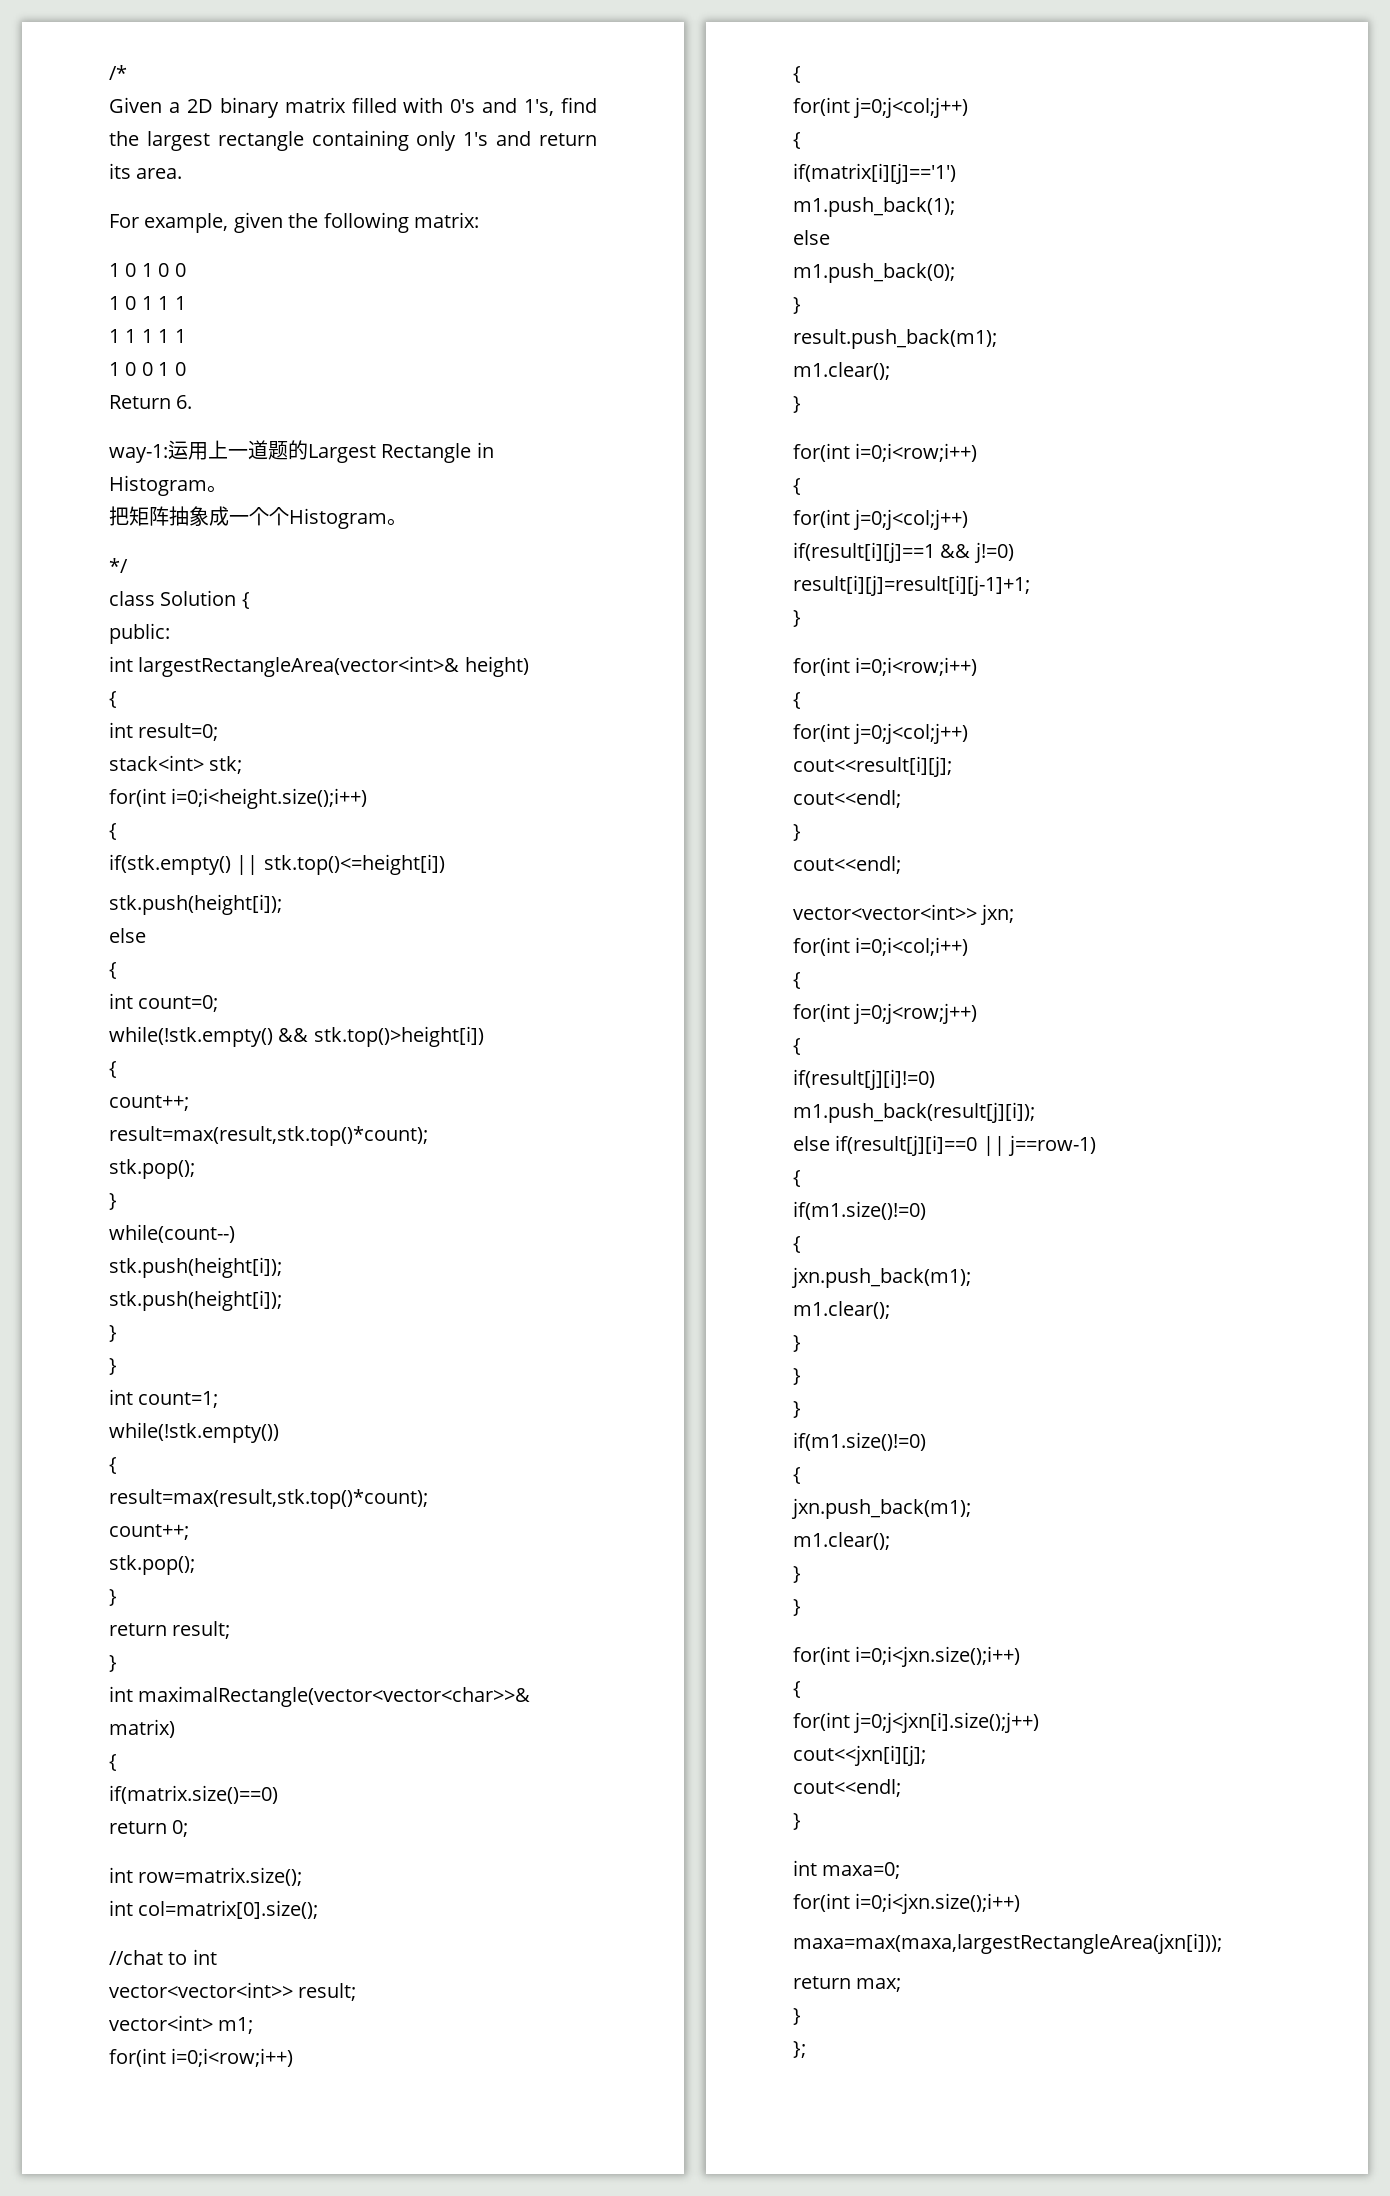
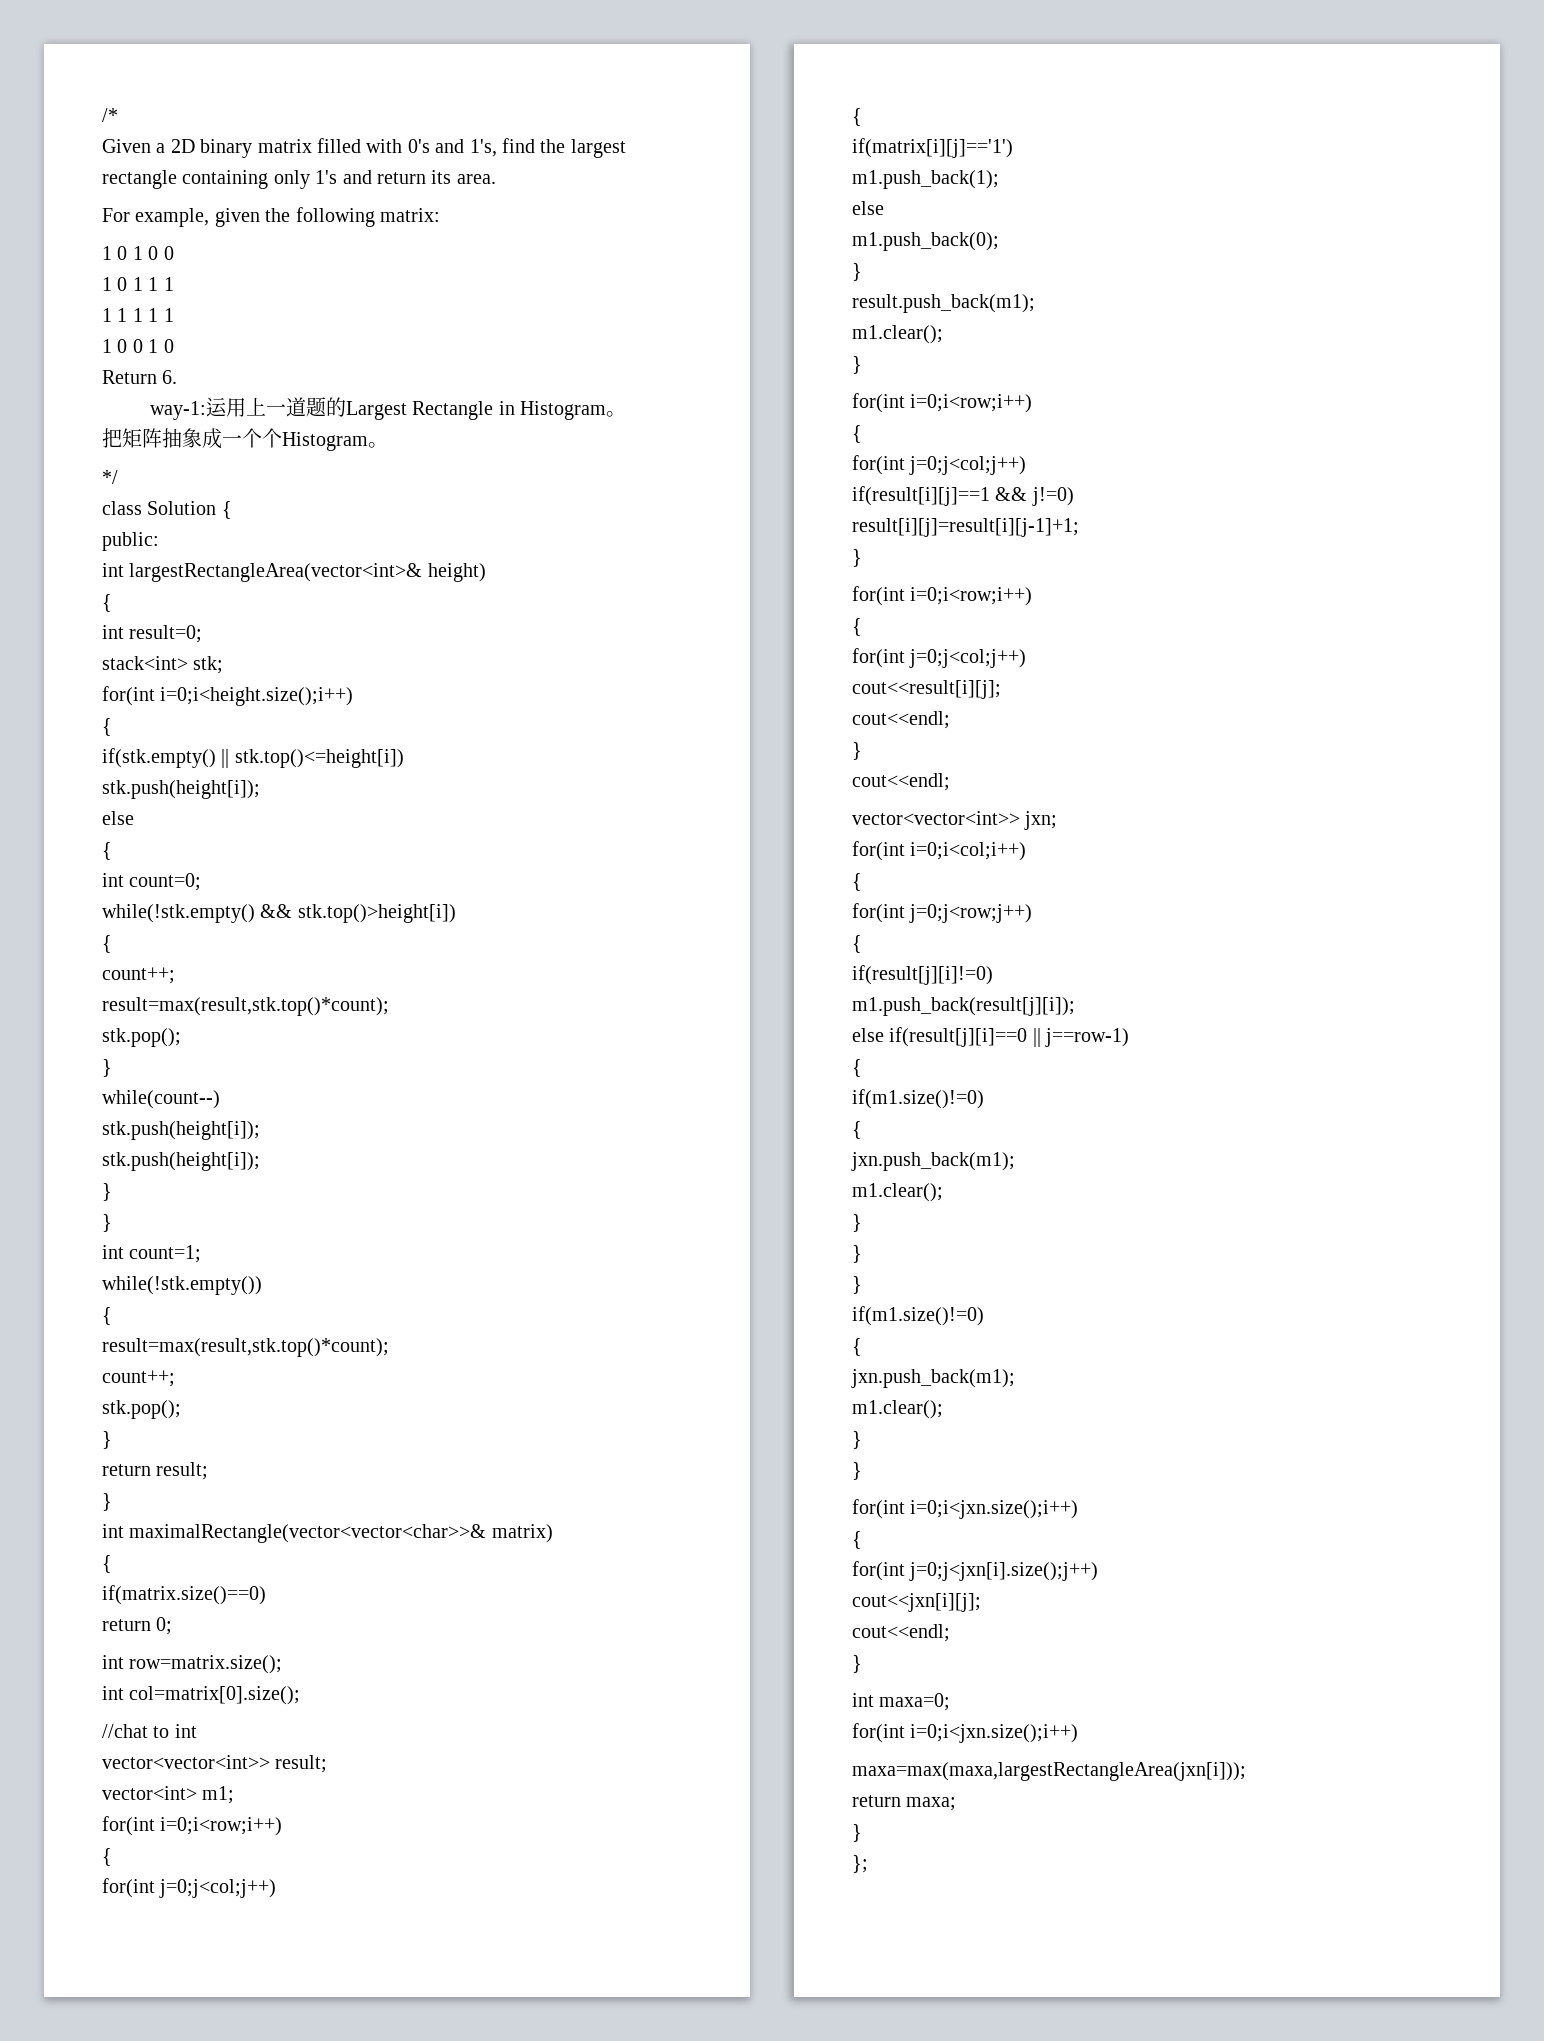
- return max;
+ return maxa;

